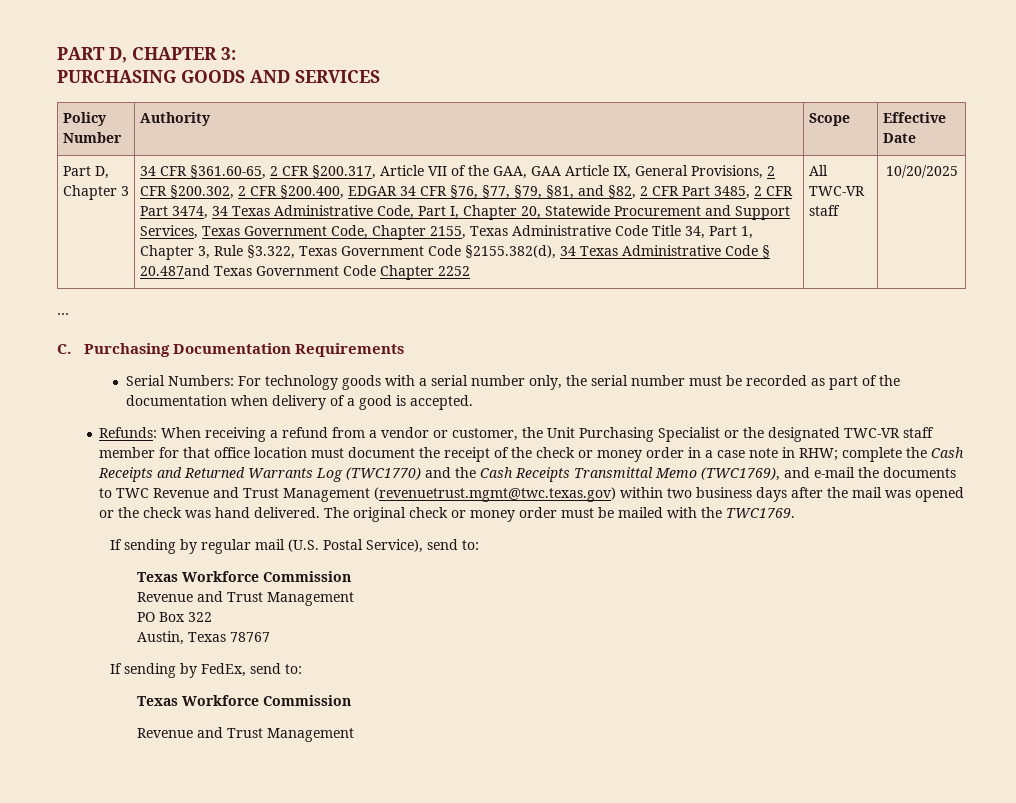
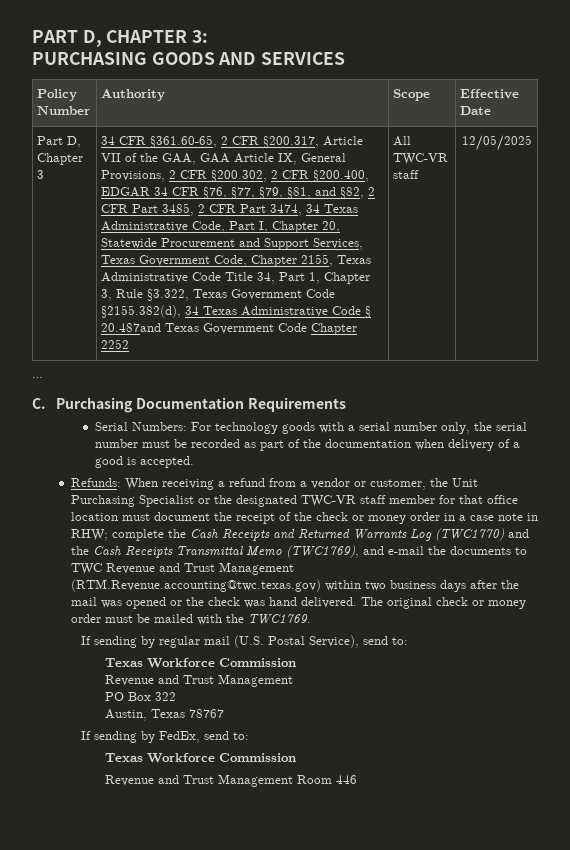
- 10/20/2025
+ 12/05/2025
- complete the Cash Receipts and Returned Warrants Log (TWC1770) and the Cash Receipts Transmittal Memo (TWC1769), and e-mail the documents to TWC Revenue and Trust Management (revenuetrust.mgmt@twc.texas.gov) within two business days after the mail was opened or the check was hand delivered.
+ complete the Cash Receipts and Returned Warrants Log (TWC1770) and the Cash Receipts Transmittal Memo (TWC1769), and e-mail the documents to TWC Revenue and Trust Management (RTM.Revenue.accounting@twc.texas.gov) within two business days after the mail was opened or the check was hand delivered.
  If sending by FedEx, send to:
  Texas Workforce Commission
- Revenue and Trust Management
+ Revenue and Trust Management Room 446

